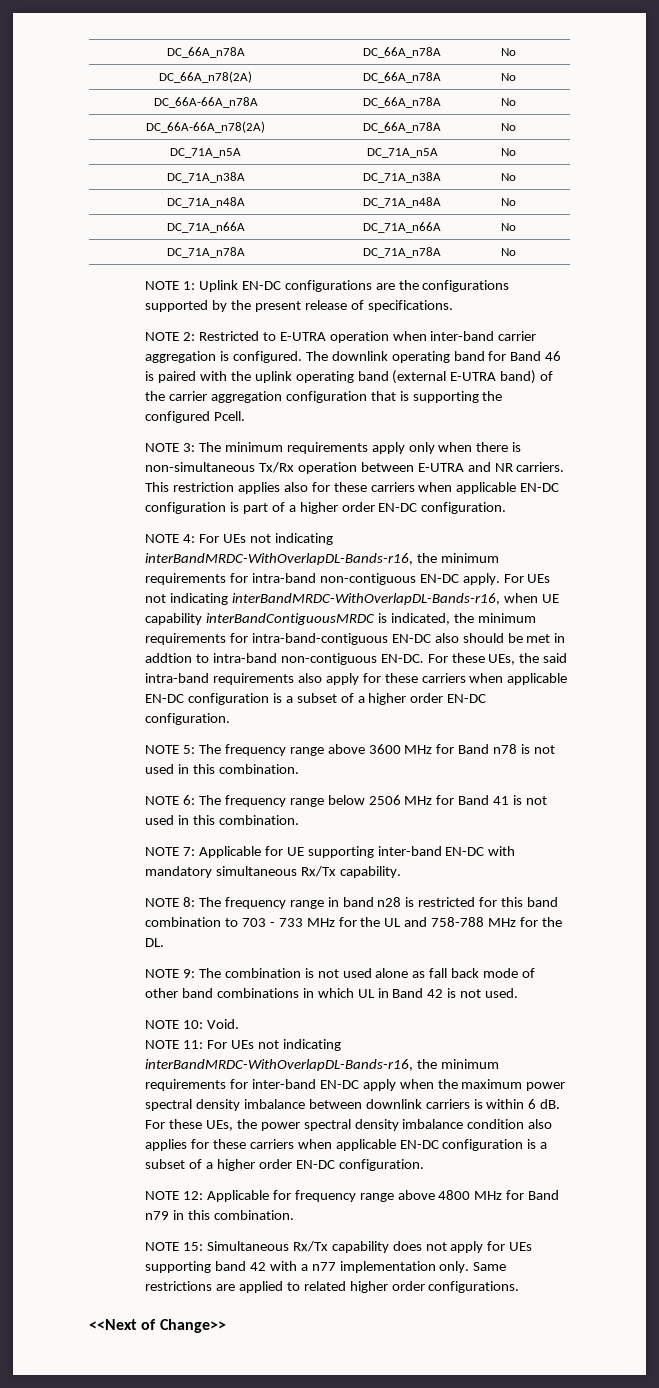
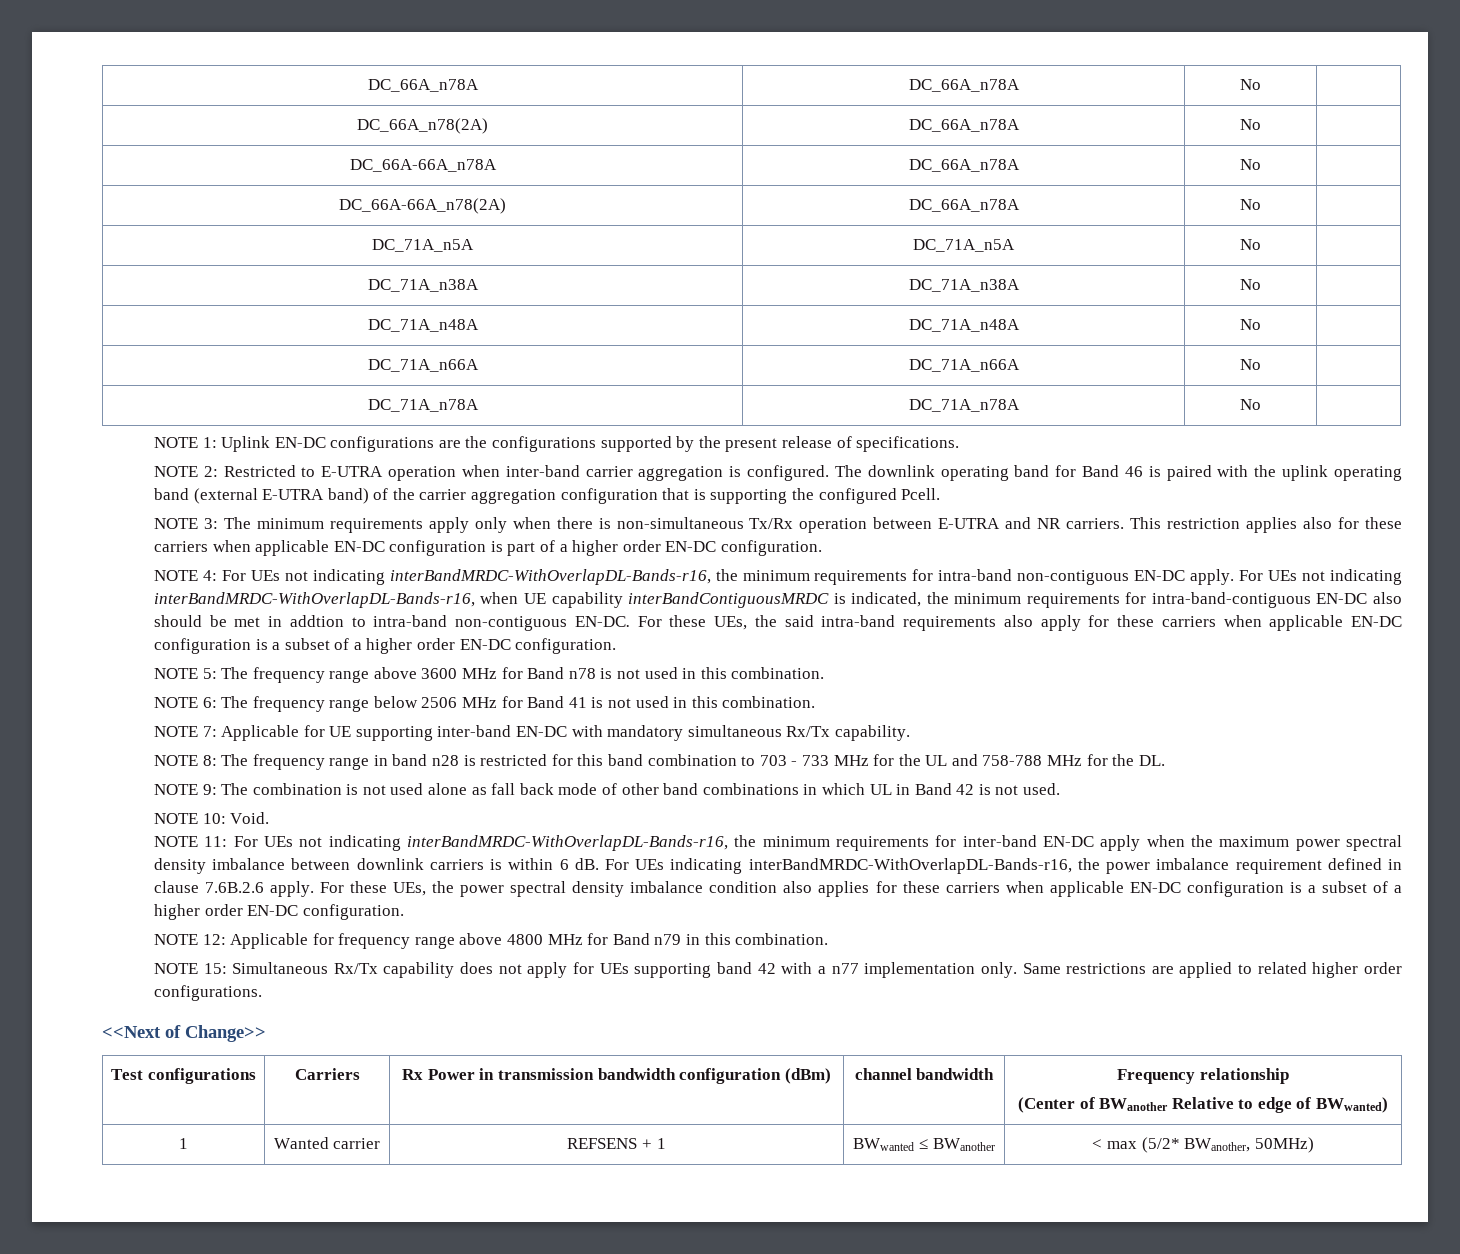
- For these UEs, the power spectral density imbalance condition also applies for these carriers when applicable EN-DC configuration is a subset of a higher order EN-DC configuration.
+ For UEs indicating interBandMRDC-WithOverlapDL-Bands-r16, the power imbalance requirement defined in clause 7.6B.2.6 apply. For these UEs, the power spectral density imbalance condition also applies for these carriers when applicable EN-DC configuration is a subset of a higher order EN-DC configuration.
+ Test configurations | Carriers | Rx Power in transmission bandwidth configuration (dBm) | channel bandwidth | Frequency relationship
+ (Center of BWanother Relative to edge of BWwanted)
+ 1 | Wanted carrier | REFSENS + 1 | BWwanted ≤ BWanother | < max (5/2* BWanother, 50MHz)

